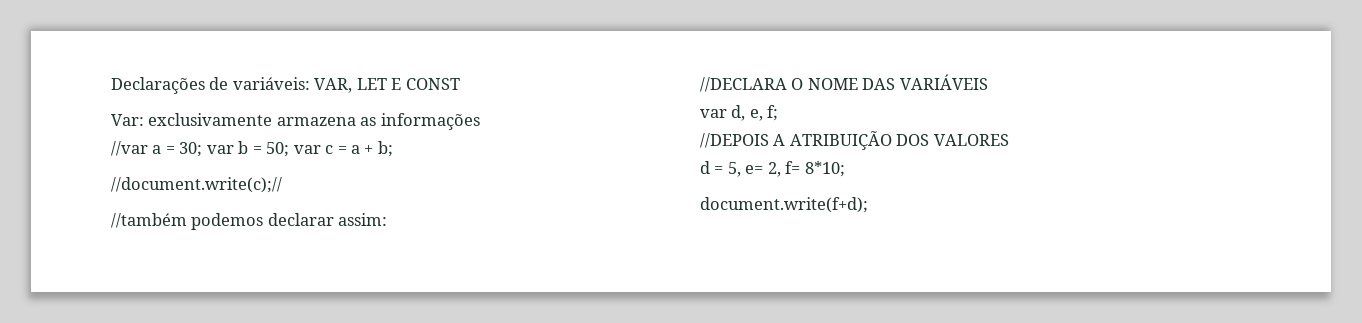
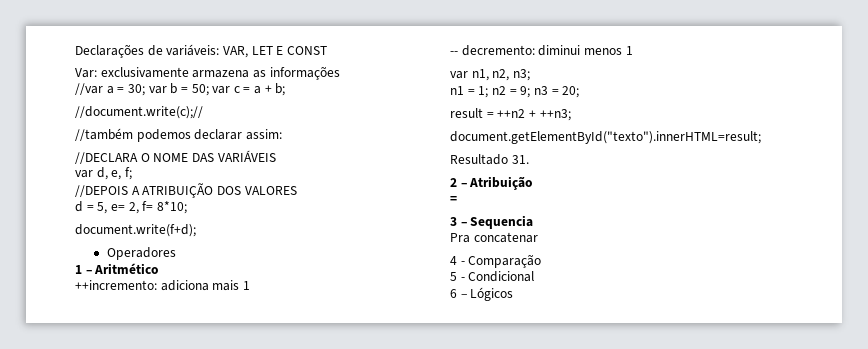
+ Operadores
+ 1 – Aritmético
+ ++incremento: adiciona mais 1
+ -- decremento: diminui menos 1
+ var n1, n2, n3;
+ n1 = 1; n2 = 9; n3 = 20;
+ result = ++n2 + ++n3;
+ document.getElementById("texto").innerHTML=result;
+ Resultado 31.
+ 2 – Atribuição
+ =
+ 3 – Sequencia
+ Pra concatenar
+ 4 - Comparação
+ 5 - Condicional
+ 6 – Lógicos

